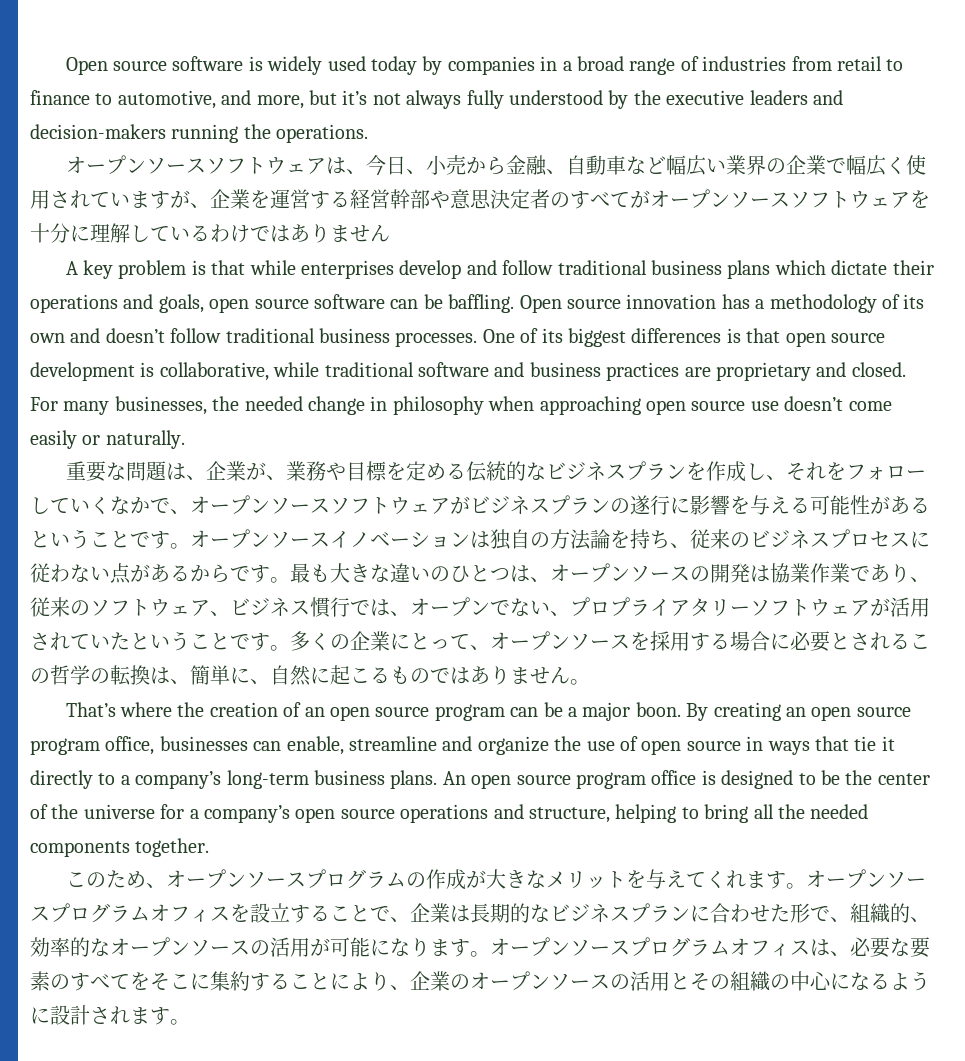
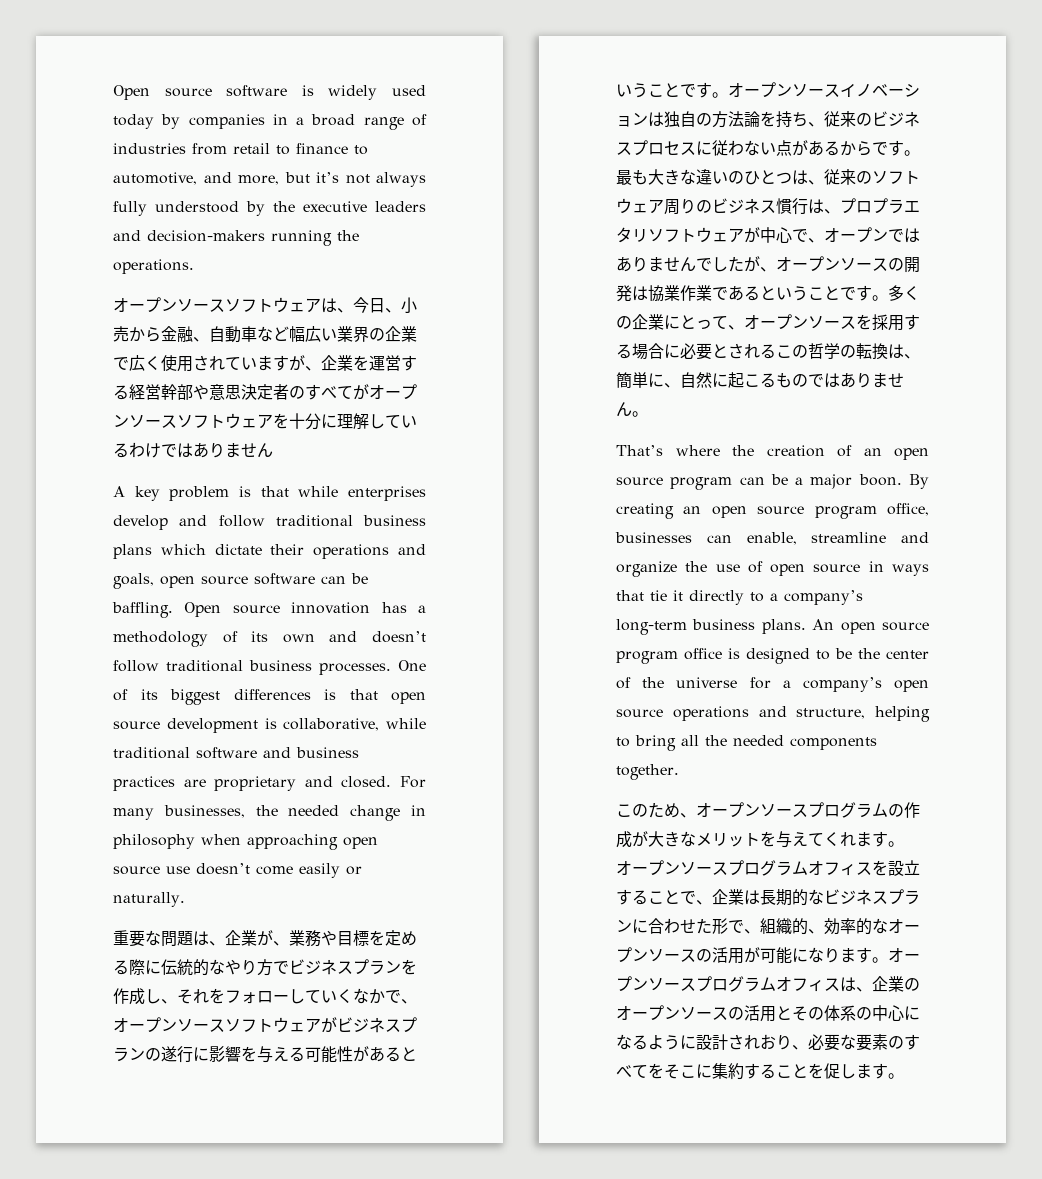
- オープンソースソフトウェアは、今日、小売から金融、自動車など幅広い業界の企業で幅広く使用されていますが、企業を運営する経営幹部や意思決定者のすべてがオープンソースソフトウェアを十分に理解しているわけではありません
+ オープンソースソフトウェアは、今日、小売から金融、自動車など幅広い業界の企業で広く使用されていますが、企業を運営する経営幹部や意思決定者のすべてがオープンソースソフトウェアを十分に理解しているわけではありません
- 重要な問題は、企業が、業務や目標を定める伝統的なビジネスプランを作成し、それをフォローしていくなかで、オープンソースソフトウェアがビジネスプランの遂行に影響を与える可能性があるということです。
+ 重要な問題は、企業が、業務や目標を定める際に伝統的なやり方でビジネスプランを作成し、それをフォローしていくなかで、オープンソースソフトウェアがビジネスプランの遂行に影響を与える可能性があるということです。
- 最も大きな違いのひとつは、オープンソースの開発は協業作業であり、従来のソフトウェア、ビジネス慣行では、オープンでない、プロプライアタリーソフトウェアが活用されていたということです。
+ 最も大きな違いのひとつは、従来のソフトウェア周りのビジネス慣行は、プロプラエタリソフトウェアが中心で、オープンではありませんでしたが、オープンソースの開発は協業作業であるということです。
- オープンソースプログラムオフィスは、必要な要素のすべてをそこに集約することにより、企業のオープンソースの活用とその組織の中心になるように設計されます。
+ オープンソースプログラムオフィスは、企業のオープンソースの活用とその体系の中心になるように設計されおり、必要な要素のすべてをそこに集約することを促します。

